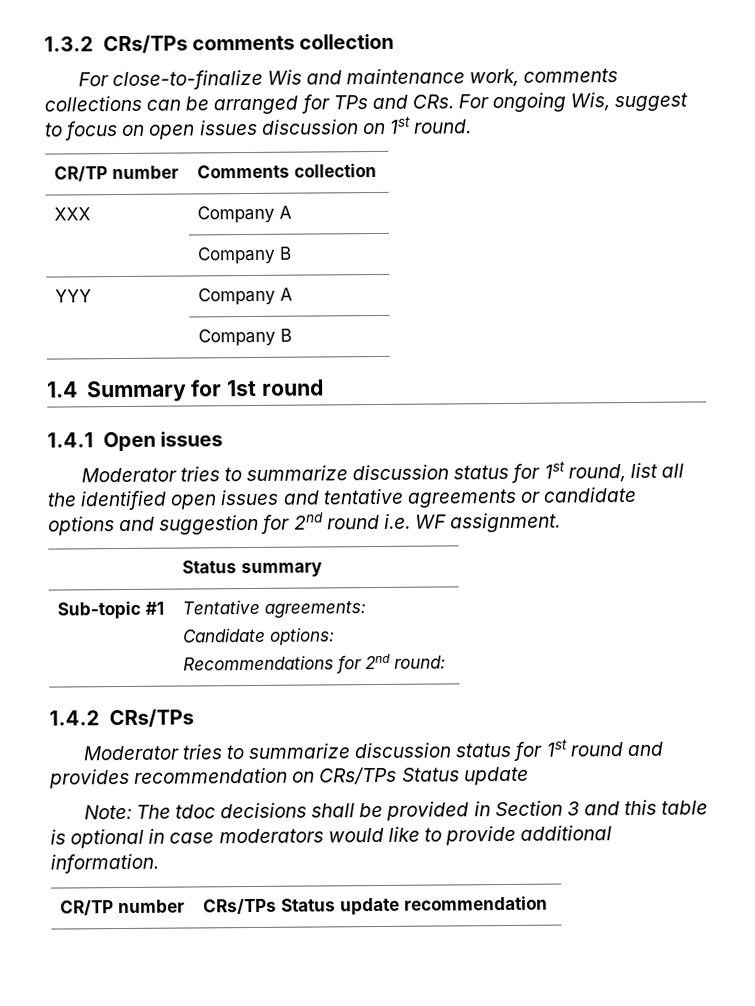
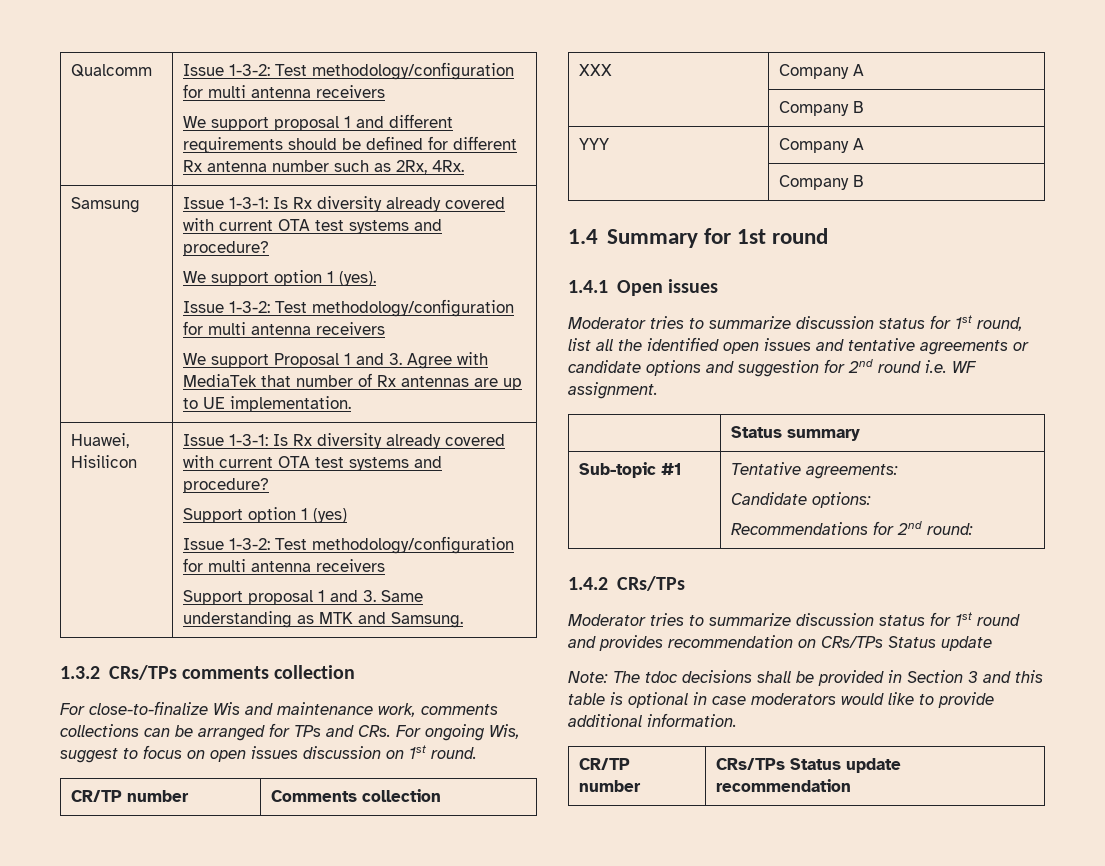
+ Qualcomm | Issue 1-3-2: Test methodology/configuration for multi antenna receivers
+ We support proposal 1 and different requirements should be defined for different Rx antenna number such as 2Rx, 4Rx.
+ Samsung | Issue 1-3-1: Is Rx diversity already covered with current OTA test systems and procedure?
+ We support option 1 (yes).
+ Issue 1-3-2: Test methodology/configuration for multi antenna receivers
+ We support Proposal 1 and 3. Agree with MediaTek that number of Rx antennas are up to UE implementation.
+ Huawei, Hisilicon | Issue 1-3-1: Is Rx diversity already covered with current OTA test systems and procedure?
+ Support option 1 (yes)
+ Issue 1-3-2: Test methodology/configuration for multi antenna receivers
+ Support proposal 1 and 3. Same understanding as MTK and Samsung.

